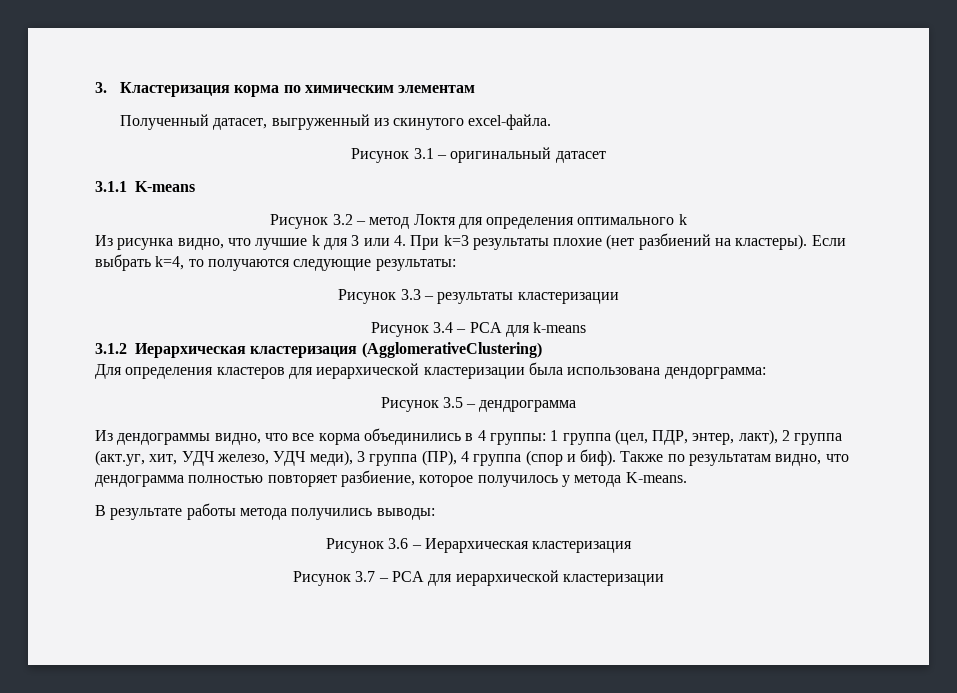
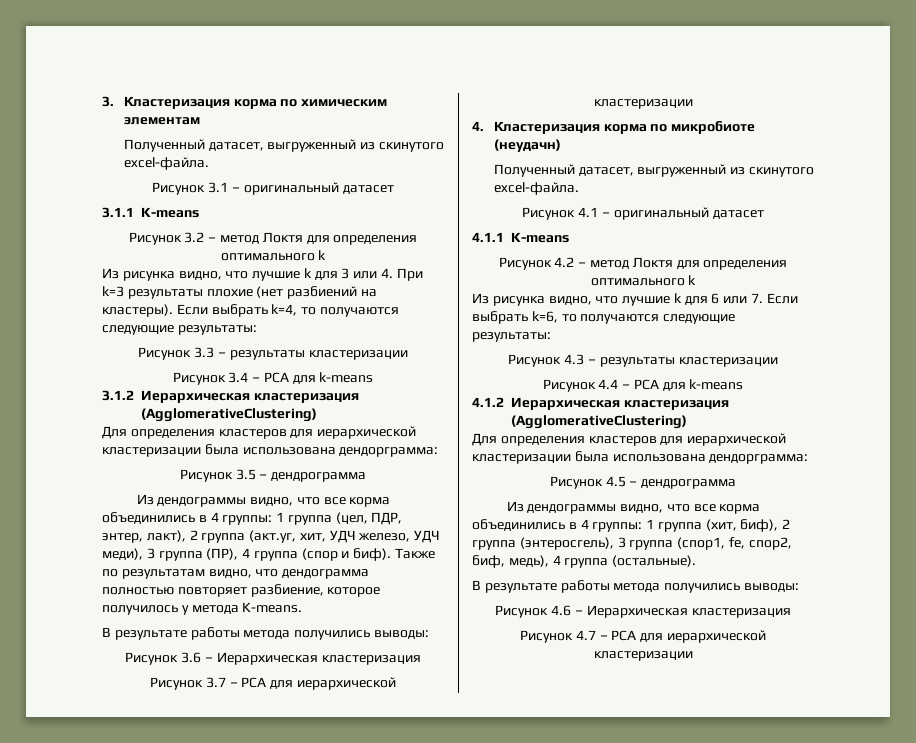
+ 4. Кластеризация корма по микробиоте (неудачн)
+ Полученный датасет, выгруженный из скинутого excel-файла.
+ Рисунок 4.1 – оригинальный датасет
+ 4.1.1 K-means
+ Рисунок 4.2 – метод Локтя для определения оптимального k
+ Из рисунка видно, что лучшие k для 6 или 7. Если выбрать k=6, то получаются следующие результаты:
+ Рисунок 4.3 – результаты кластеризации
+ Рисунок 4.4 – PCA для k-means
+ 4.1.2 Иерархическая кластеризация (AgglomerativeClustering)
+ Для определения кластеров для иерархической кластеризации была использована дендорграмма:
+ Рисунок 4.5 – дендрограмма
+ Из дендограммы видно, что все корма объединились в 4 группы: 1 группа (хит, биф), 2 группа (энтеросгель), 3 группа (спор1, fe, спор2, биф, медь), 4 группа (остальные).
+ В результате работы метода получились выводы:
+ Рисунок 4.6 – Иерархическая кластеризация
+ Рисунок 4.7 – PCA для иерархической кластеризации

